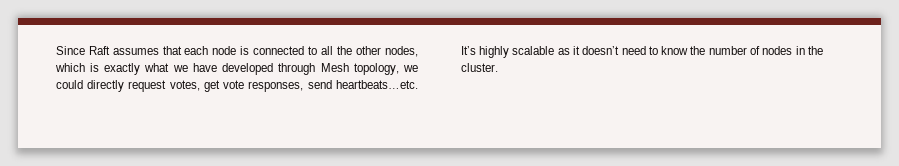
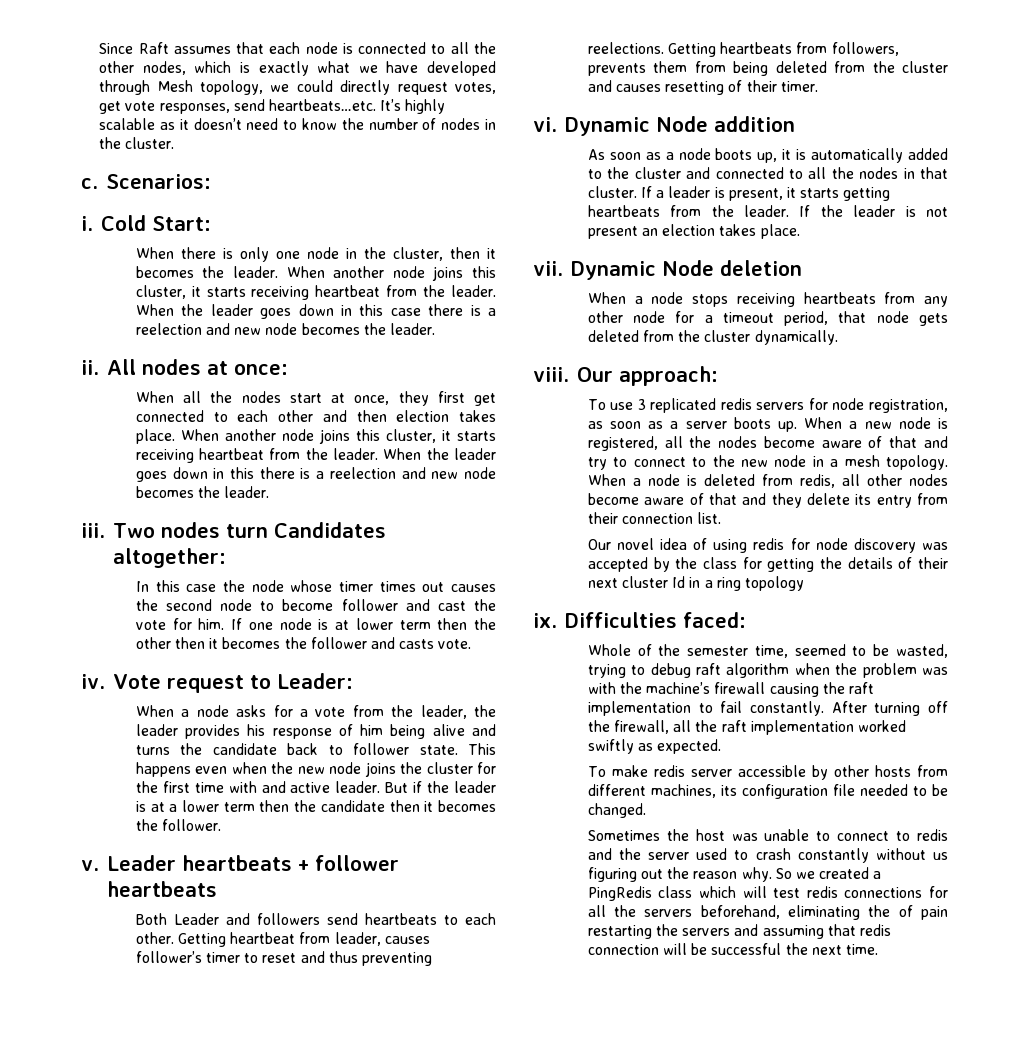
+ c. Scenarios:
+ i. Cold Start:
+ When there is only one node in the cluster, then it becomes the leader. When another node joins this cluster, it starts receiving heartbeat from the leader. When the leader goes down in this case there is a reelection and new node becomes the leader.
+ ii. All nodes at once:
+ When all the nodes start at once, they first get connected to each other and then election takes place. When another node joins this cluster, it starts receiving heartbeat from the leader. When the leader goes down in this there is a reelection and new node becomes the leader.
+ iii. Two nodes turn Candidates altogether:
+ In this case the node whose timer times out causes the second node to become follower and cast the vote for him. If one node is at lower term then the other then it becomes the follower and casts vote.
+ iv. Vote request to Leader:
+ When a node asks for a vote from the leader, the leader provides his response of him being alive and turns the candidate back to follower state. This happens even when the new node joins the cluster for the first time with and active leader. But if the leader is at a lower term then the candidate then it becomes the follower.
+ v. Leader heartbeats + follower heartbeats
+ Both Leader and followers send heartbeats to each other. Getting heartbeat from leader, causes follower’s timer to reset and thus preventing reelections. Getting heartbeats from followers, prevents them from being deleted from the cluster and causes resetting of their timer.
+ vi. Dynamic Node addition
+ As soon as a node boots up, it is automatically added to the cluster and connected to all the nodes in that cluster. If a leader is present, it starts getting heartbeats from the leader. If the leader is not present an election takes place.
+ vii. Dynamic Node deletion
+ When a node stops receiving heartbeats from any other node for a timeout period, that node gets deleted from the cluster dynamically.
+ viii. Our approach:
+ To use 3 replicated redis servers for node registration, as soon as a server boots up. When a new node is registered, all the nodes become aware of that and try to connect to the new node in a mesh topology. When a node is deleted from redis, all other nodes become aware of that and they delete its entry from their connection list.
+ Our novel idea of using redis for node discovery was accepted by the class for getting the details of their next cluster Id in a ring topology
+ ix. Difficulties faced:
+ Whole of the semester time, seemed to be wasted, trying to debug raft algorithm when the problem was with the machine’s firewall causing the raft implementation to fail constantly. After turning off the firewall, all the raft implementation worked swiftly as expected.
+ To make redis server accessible by other hosts from different machines, its configuration file needed to be changed.
+ Sometimes the host was unable to connect to redis and the server used to crash constantly without us figuring out the reason why. So we created a PingRedis class which will test redis connections for all the servers beforehand, eliminating the of pain restarting the servers and assuming that redis connection will be successful the next time.

